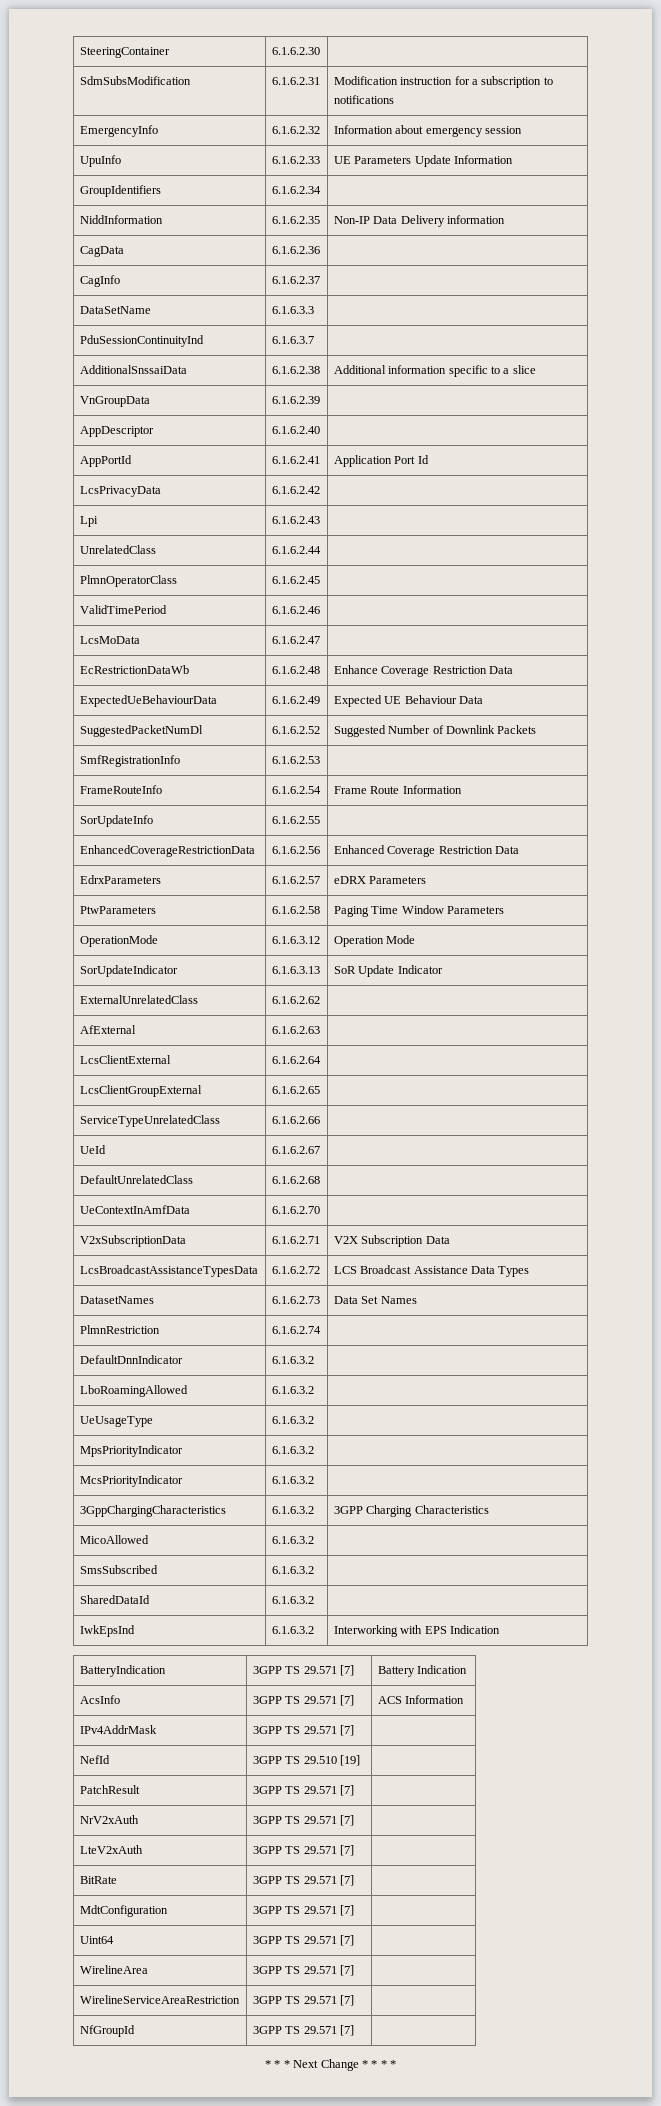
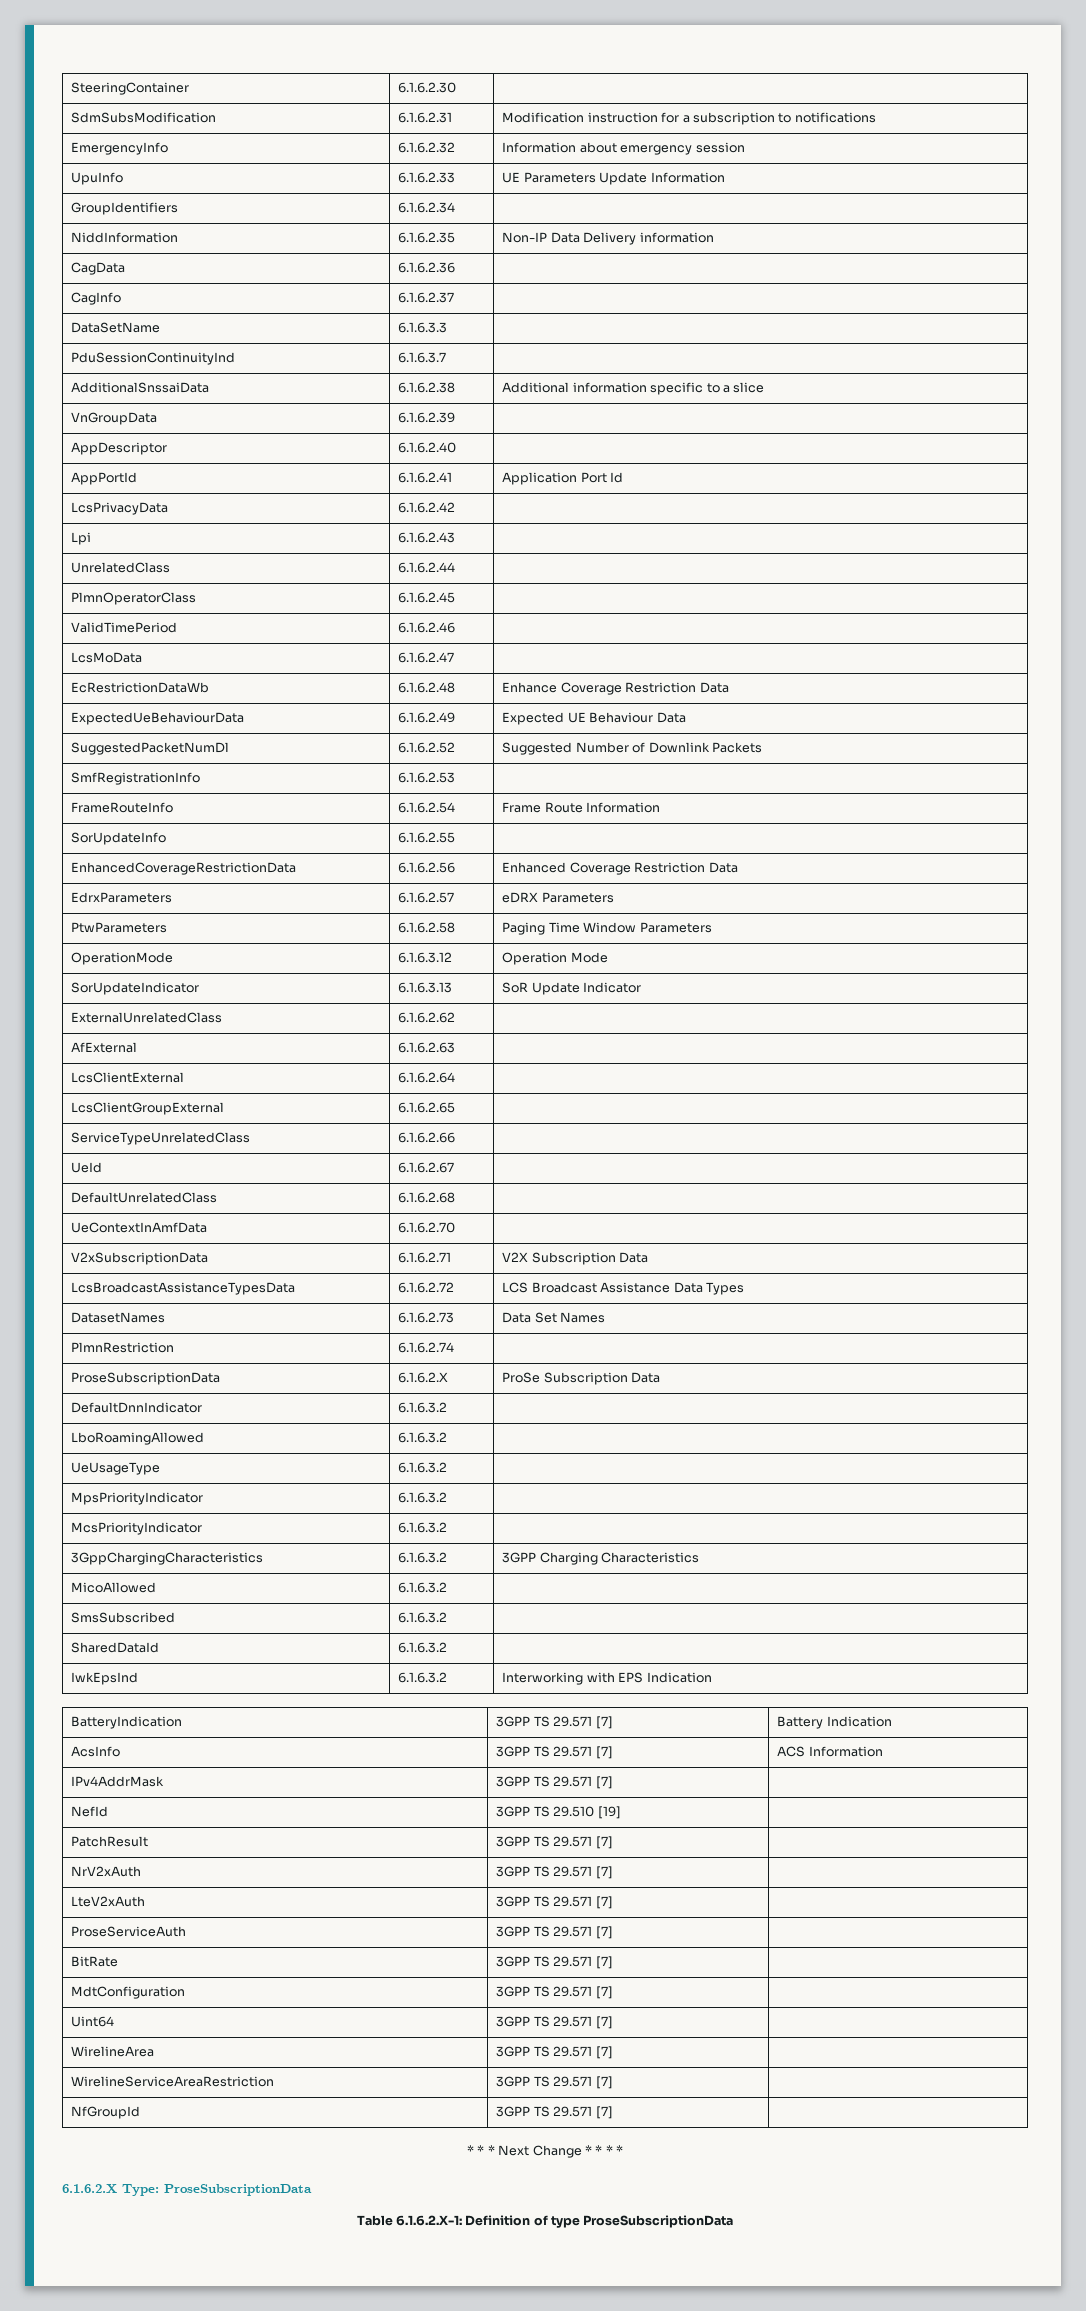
+ ProseSubscriptionData | 6.1.6.2.X | ProSe Subscription Data
+ ProseServiceAuth | 3GPP TS 29.571 [7] |
+ 6.1.6.2.X Type: ProseSubscriptionData
+ Table 6.1.6.2.X-1: Definition of type ProseSubscriptionData

